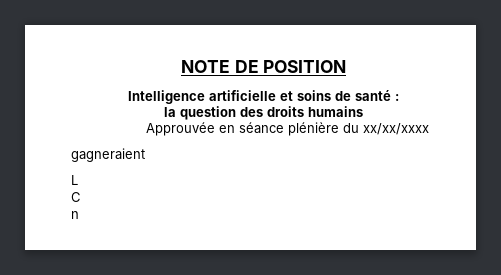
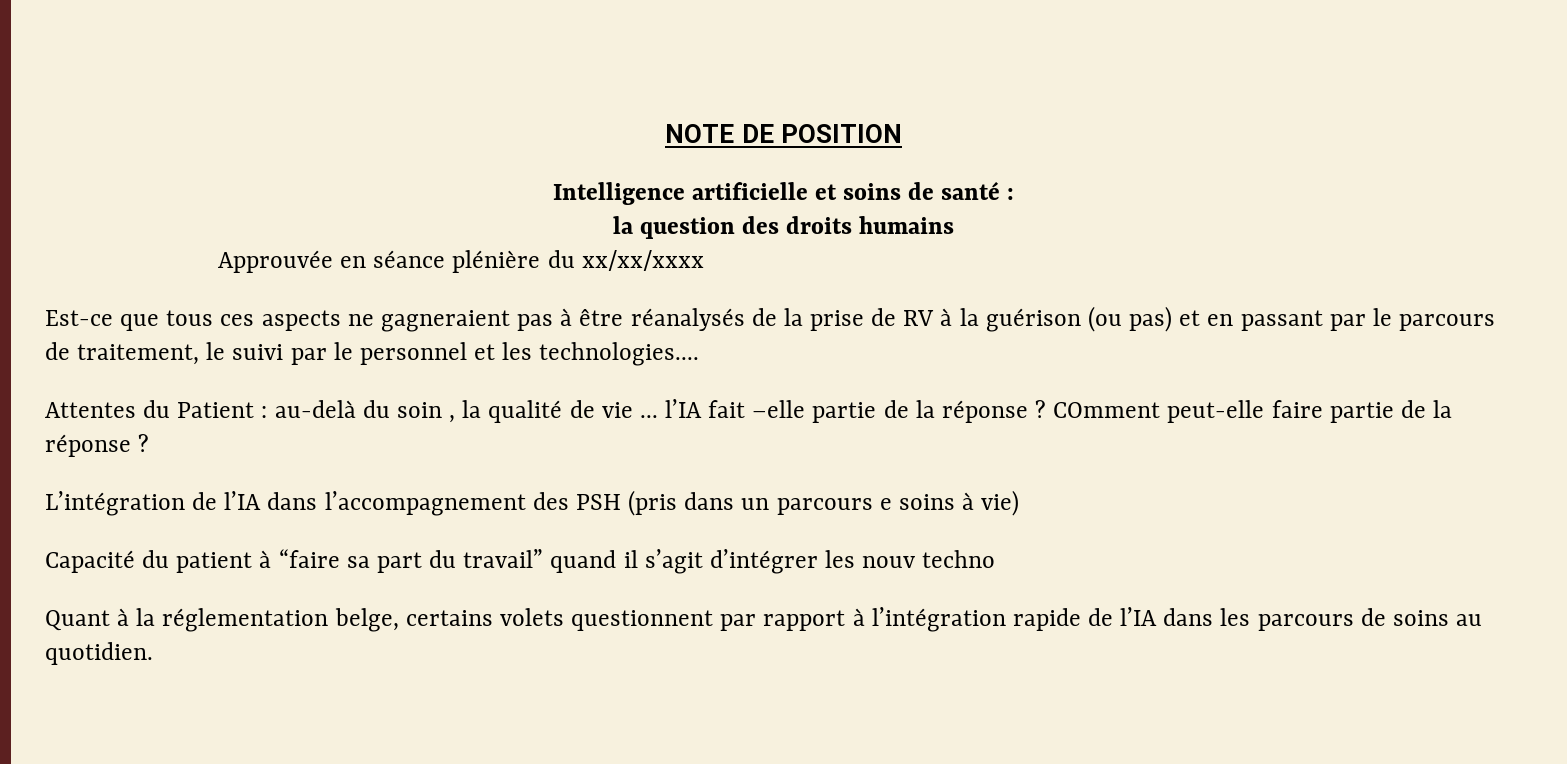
- gagneraient
- L
- C
- n
+ Est-ce que tous ces aspects ne gagneraient pas à être réanalysés de la prise de RV à la guérison (ou pas) et en passant par le parcours de traitement, le suivi par le personnel et les technologies....
+ Attentes du Patient : au-delà du soin , la qualité de vie ... l’IA fait –elle partie de la réponse ? COmment peut-elle faire partie de la réponse ?
+ L’intégration de l’IA dans l’accompagnement des PSH (pris dans un parcours e soins à vie)
+ Capacité du patient à “faire sa part du travail” quand il s’agit d’intégrer les nouv techno
+ Quant à la réglementation belge, certains volets questionnent par rapport à l’intégration rapide de l’IA dans les parcours de soins au quotidien.

